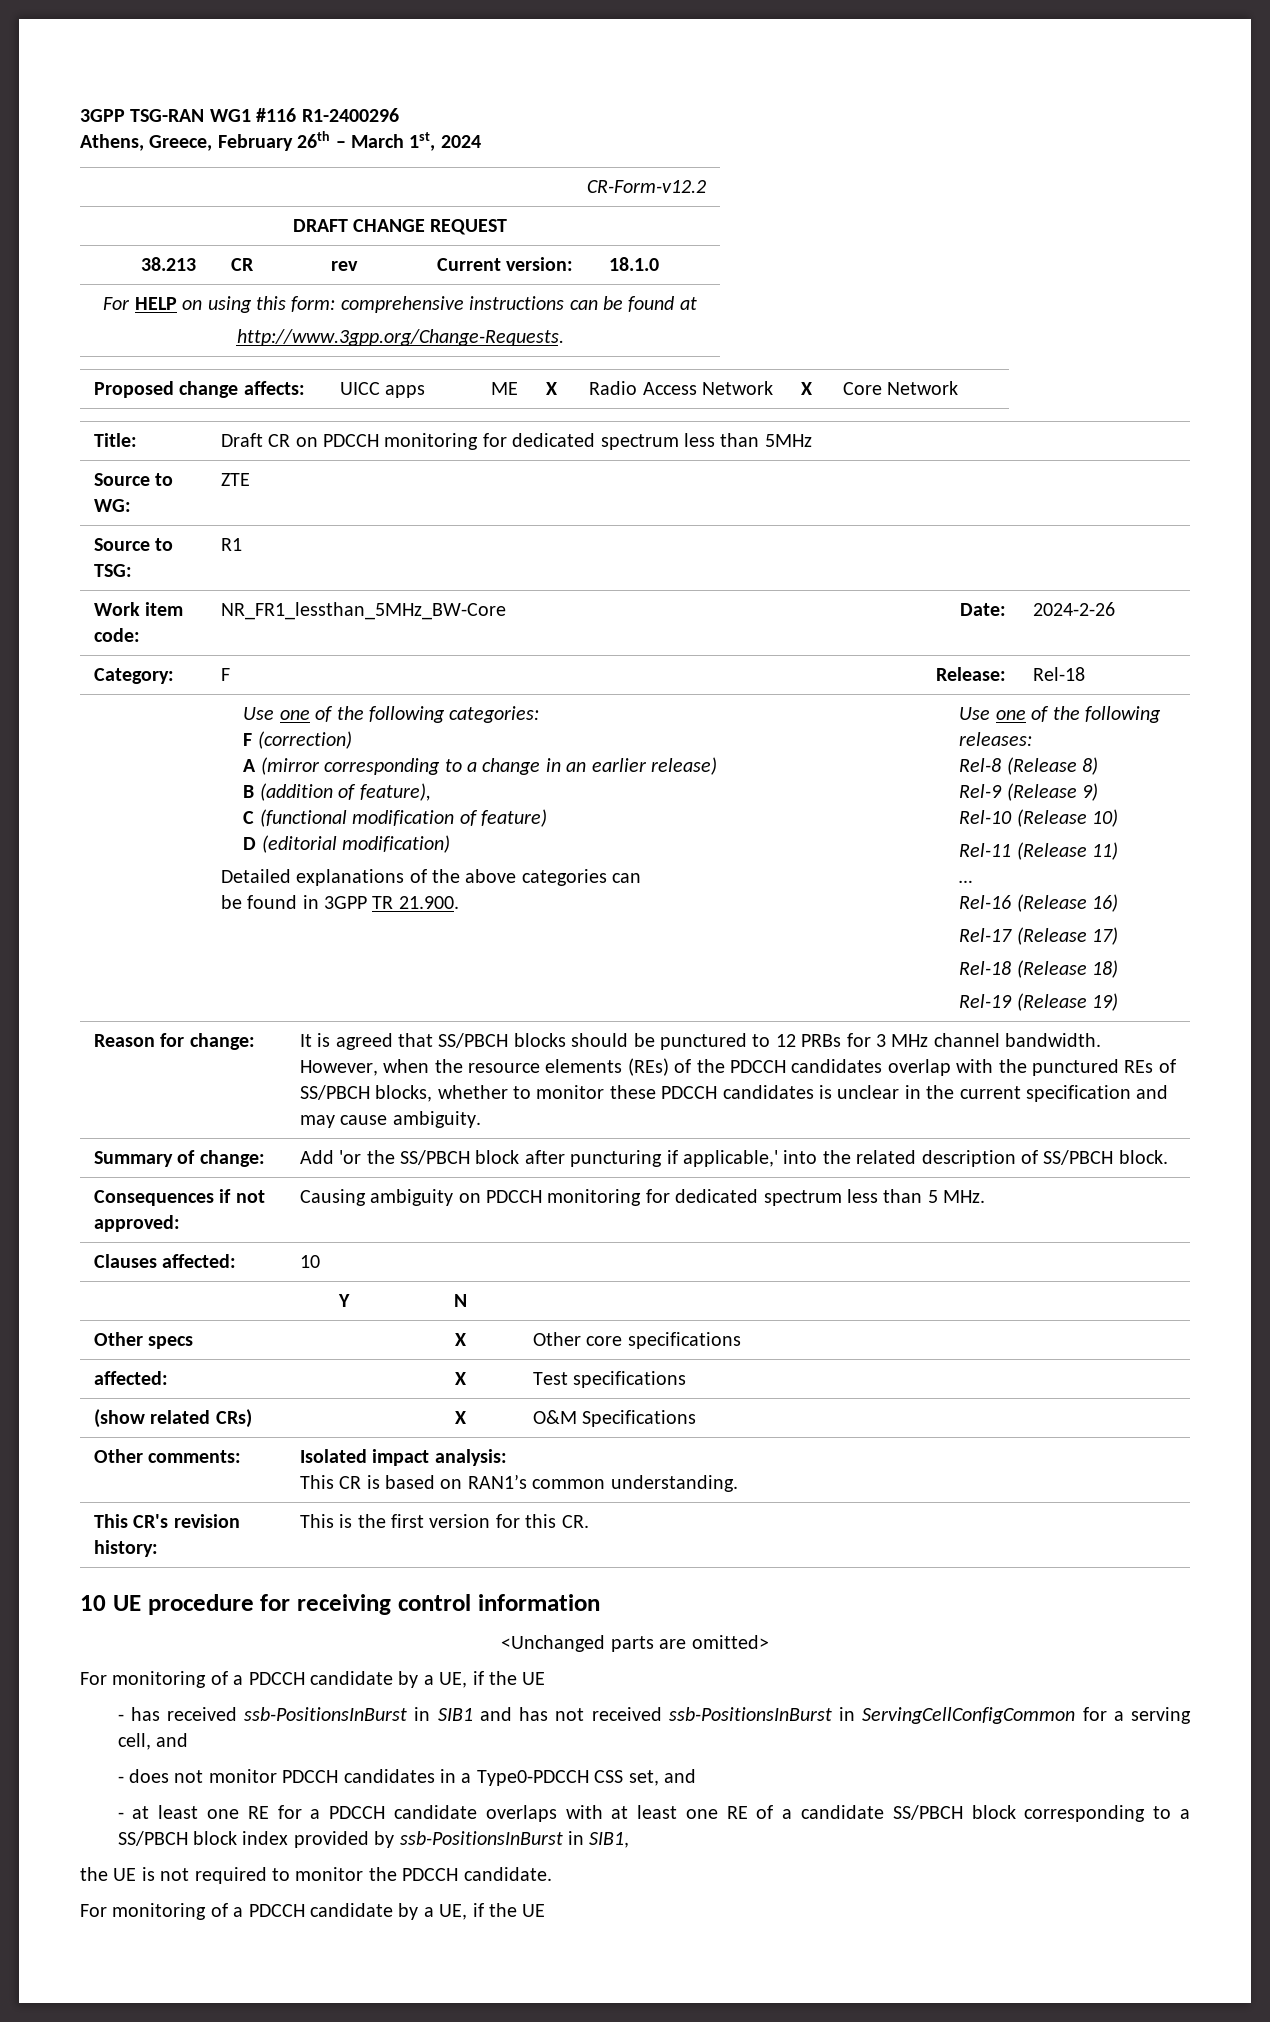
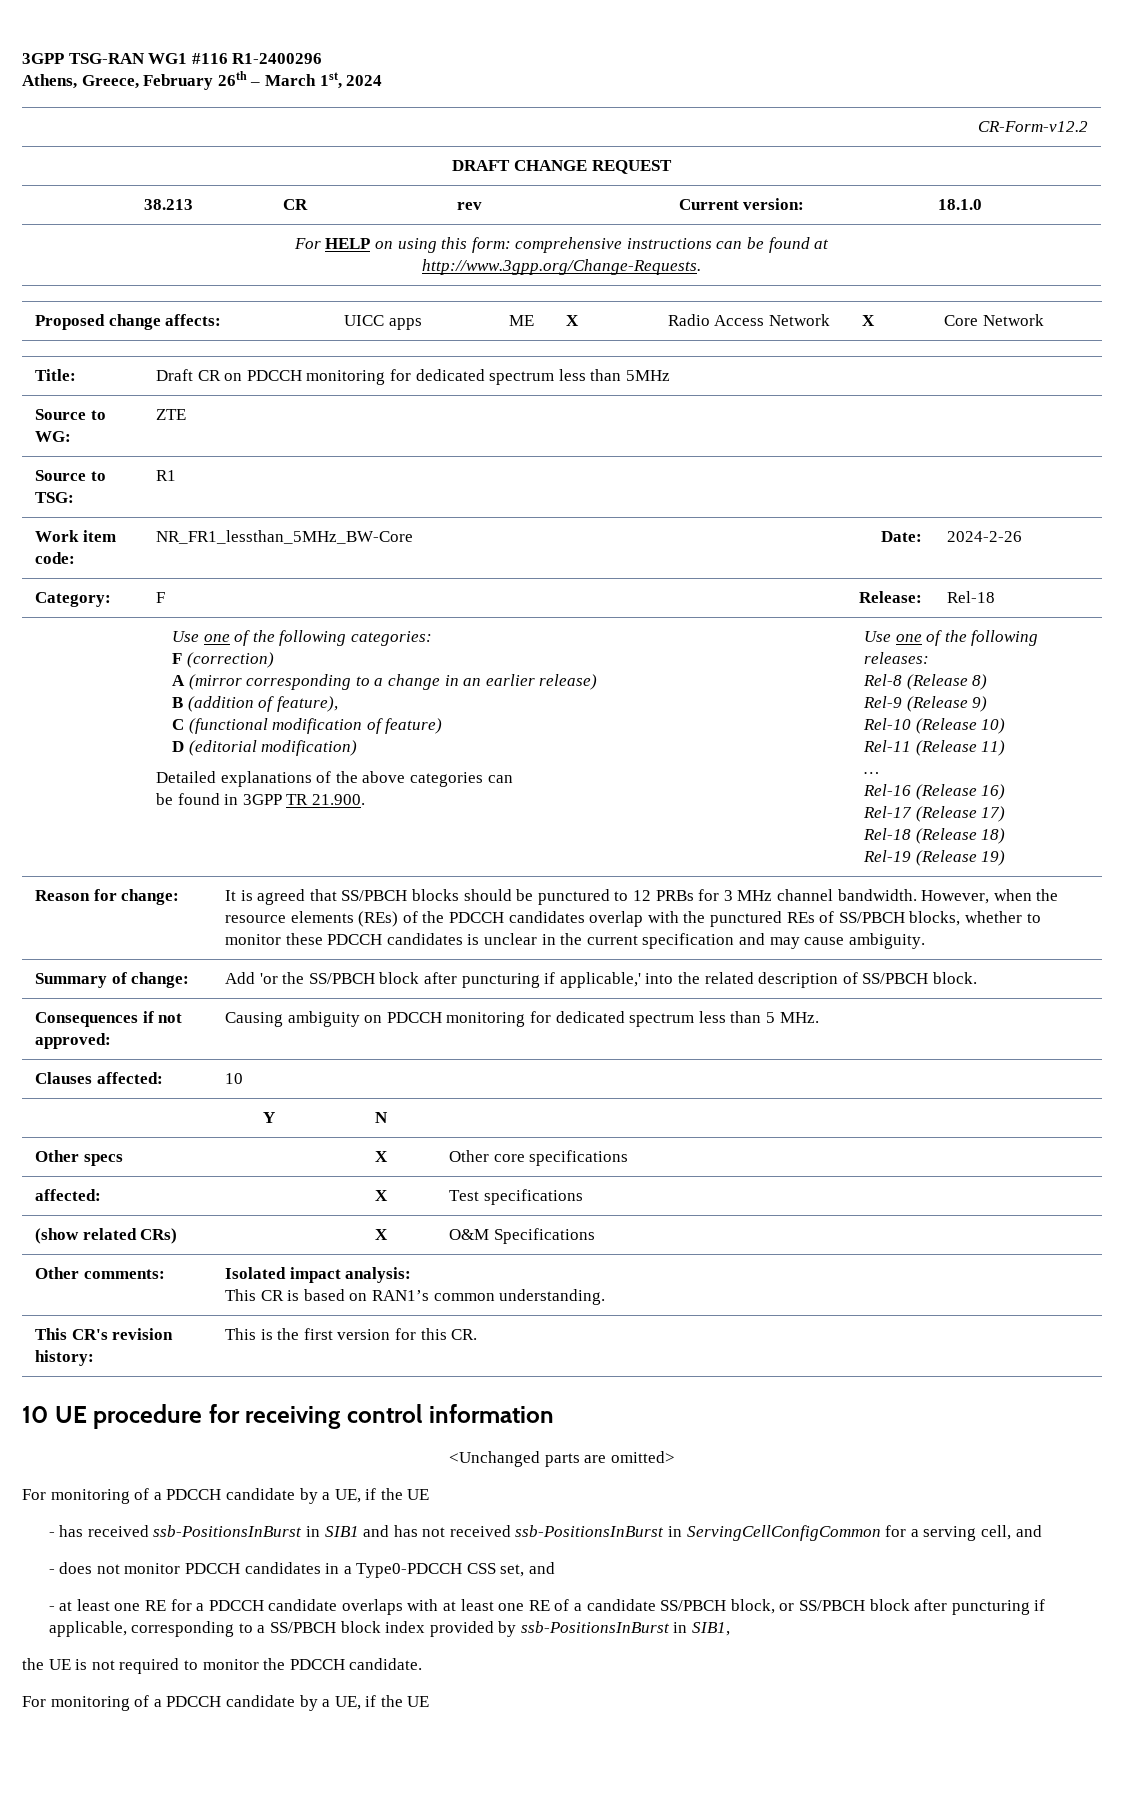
- - at least one RE for a PDCCH candidate overlaps with at least one RE of a candidate SS/PBCH block corresponding to a SS/PBCH block index provided by ssb-PositionsInBurst in SIB1,
+ - at least one RE for a PDCCH candidate overlaps with at least one RE of a candidate SS/PBCH block, or SS/PBCH block after puncturing if applicable, corresponding to a SS/PBCH block index provided by ssb-PositionsInBurst in SIB1,

